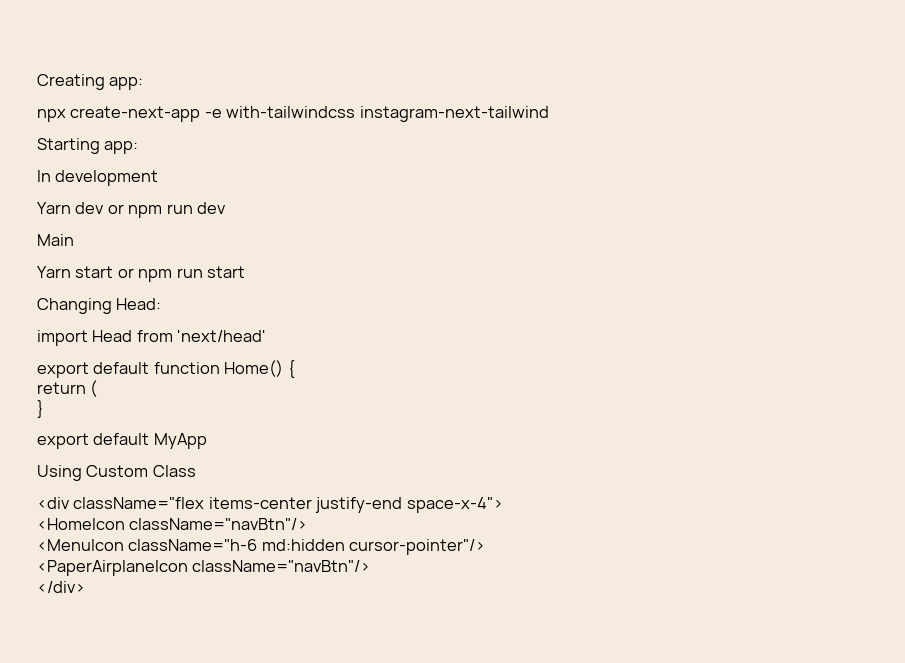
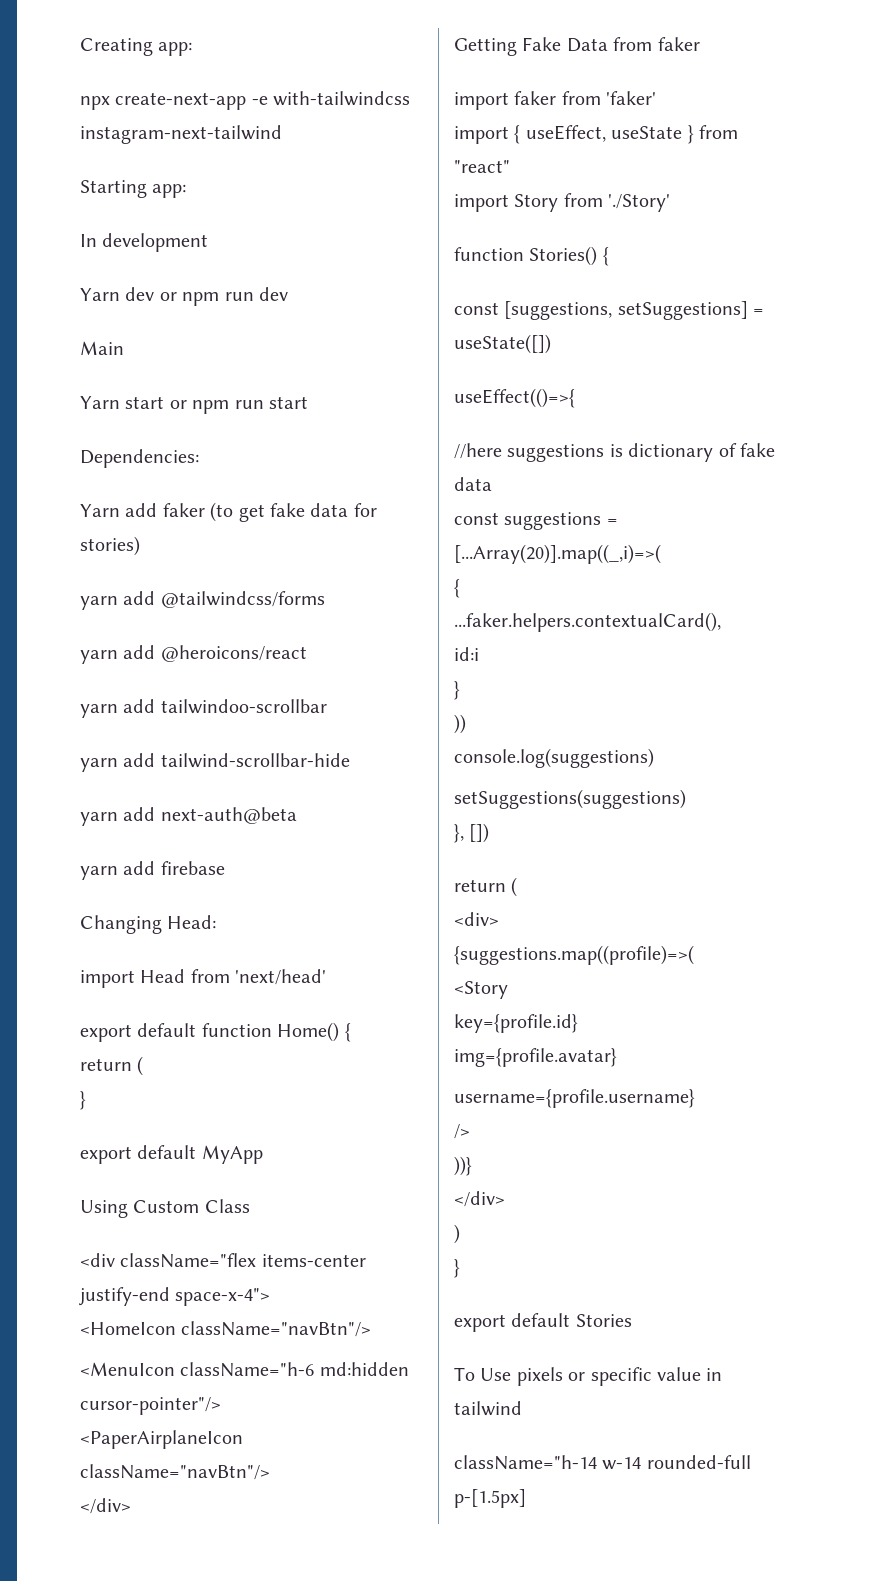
+ Dependencies:
+ Yarn add faker (to get fake data for stories)
+ yarn add @tailwindcss/forms
+ yarn add @heroicons/react
+ yarn add tailwindoo-scrollbar
+ yarn add tailwind-scrollbar-hide
+ yarn add next-auth@beta
+ yarn add firebase
+ Getting Fake Data from faker
+ import faker from 'faker'
+ import { useEffect, useState } from "react"
+ import Story from './Story'
+ function Stories() {
+ const [suggestions, setSuggestions] = useState([])
+ useEffect(()=>{
+ //here suggestions is dictionary of fake data
+ const suggestions = [...Array(20)].map((_,i)=>(
+ {
+ ...faker.helpers.contextualCard(),
+ id:i
+ }
+ ))
+ console.log(suggestions)
+ setSuggestions(suggestions)
+ }, [])
+ return (
+ <div>
+ {suggestions.map((profile)=>(
+ <Story
+ key={profile.id}
+ img={profile.avatar}
+ username={profile.username}
+ />
+ ))}
+ </div>
+ )
+ }
+ export default Stories
+ To Use pixels or specific value in tailwind
+ className="h-14 w-14 rounded-full p-[1.5px]

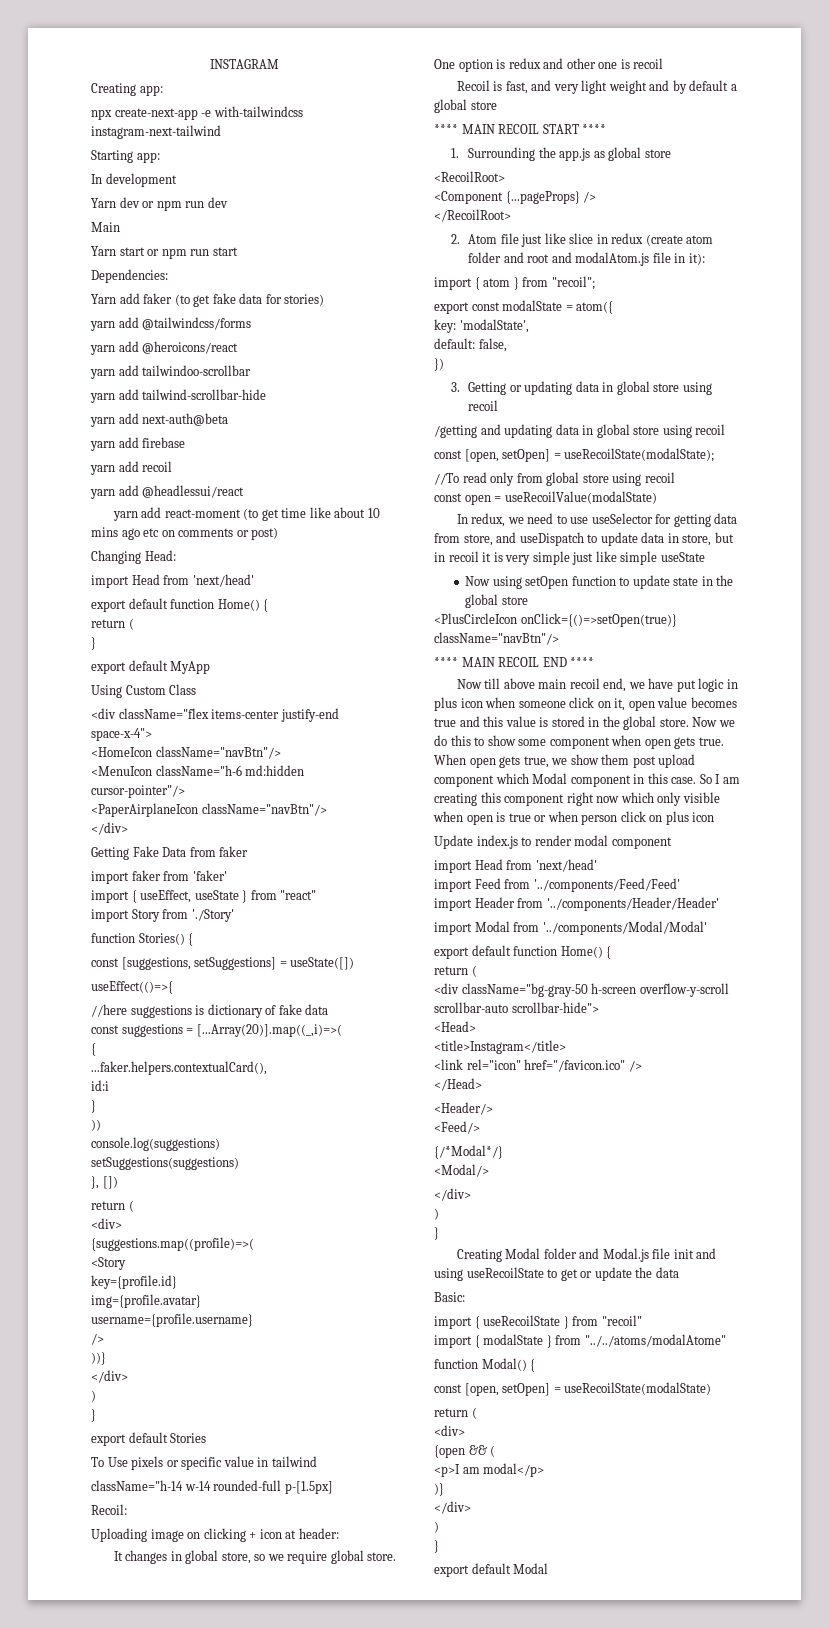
+ INSTAGRAM
+ yarn add recoil
+ yarn add @headlessui/react
+ yarn add react-moment (to get time like about 10 mins ago etc on comments or post)
+ Recoil:
+ Uploading image on clicking + icon at header:
+ It changes in global store, so we require global store. One option is redux and other one is recoil
+ Recoil is fast, and very light weight and by default a global store
+ **** MAIN RECOIL START ****
+ 1. Surrounding the app.js as global store
+ <RecoilRoot>
+ <Component {...pageProps} />
+ </RecoilRoot>
+ 2. Atom file just like slice in redux (create atom folder and root and modalAtom.js file in it):
+ import { atom } from "recoil";
+ export const modalState = atom({
+ key: 'modalState',
+ default: false,
+ })
+ 3. Getting or updating data in global store using recoil
+ /getting and updating data in global store using recoil
+ const [open, setOpen] = useRecoilState(modalState);
+ //To read only from global store using recoil
+ const open = useRecoilValue(modalState)
+ In redux, we need to use useSelector for getting data from store, and useDispatch to update data in store, but in recoil it is very simple just like simple useState
+ Now using setOpen function to update state in the global store
+ <PlusCircleIcon onClick={()=>setOpen(true)} className="navBtn"/>
+ **** MAIN RECOIL END ****
+ Now till above main recoil end, we have put logic in plus icon when someone click on it, open value becomes true and this value is stored in the global store. Now we do this to show some component when open gets true. When open gets true, we show them post upload component which Modal component in this case. So I am creating this component right now which only visible when open is true or when person click on plus icon
+ Update index.js to render modal component
+ import Head from 'next/head'
+ import Feed from '../components/Feed/Feed'
+ import Header from '../components/Header/Header'
+ import Modal from '../components/Modal/Modal'
+ export default function Home() {
+ return (
+ <div className="bg-gray-50 h-screen overflow-y-scroll scrollbar-auto scrollbar-hide">
+ <Head>
+ <title>Instagram</title>
+ <link rel="icon" href="/favicon.ico" />
+ </Head>
+ <Header/>
+ <Feed/>
+ {/*Modal*/}
+ <Modal/>
+ </div>
+ )
+ }
+ Creating Modal folder and Modal.js file init and using useRecoilState to get or update the data
+ Basic:
+ import { useRecoilState } from "recoil"
+ import { modalState } from "../../atoms/modalAtome"
+ function Modal() {
+ const [open, setOpen] = useRecoilState(modalState)
+ return (
+ <div>
+ {open && (
+ <p>I am modal</p>
+ )}
+ </div>
+ )
+ }
+ export default Modal

